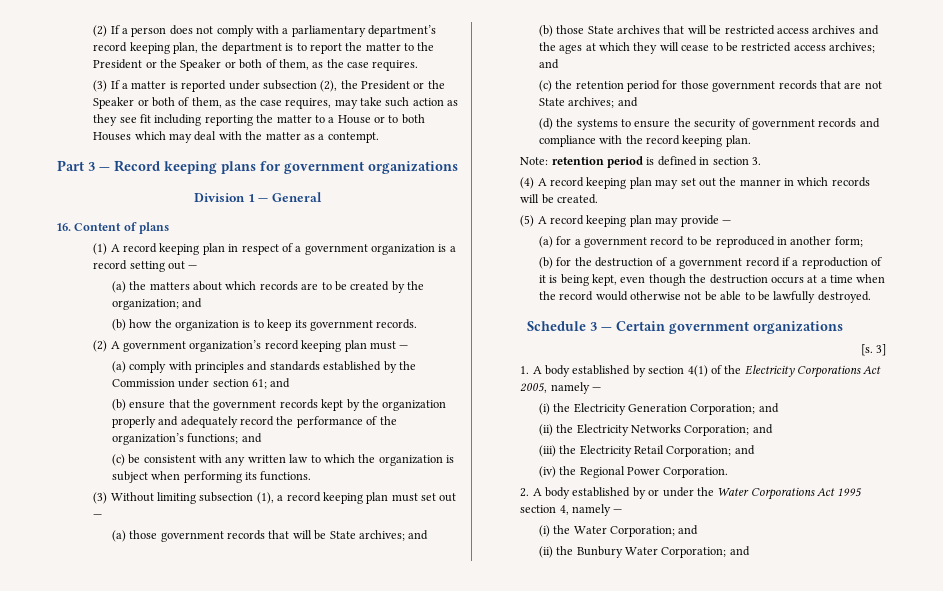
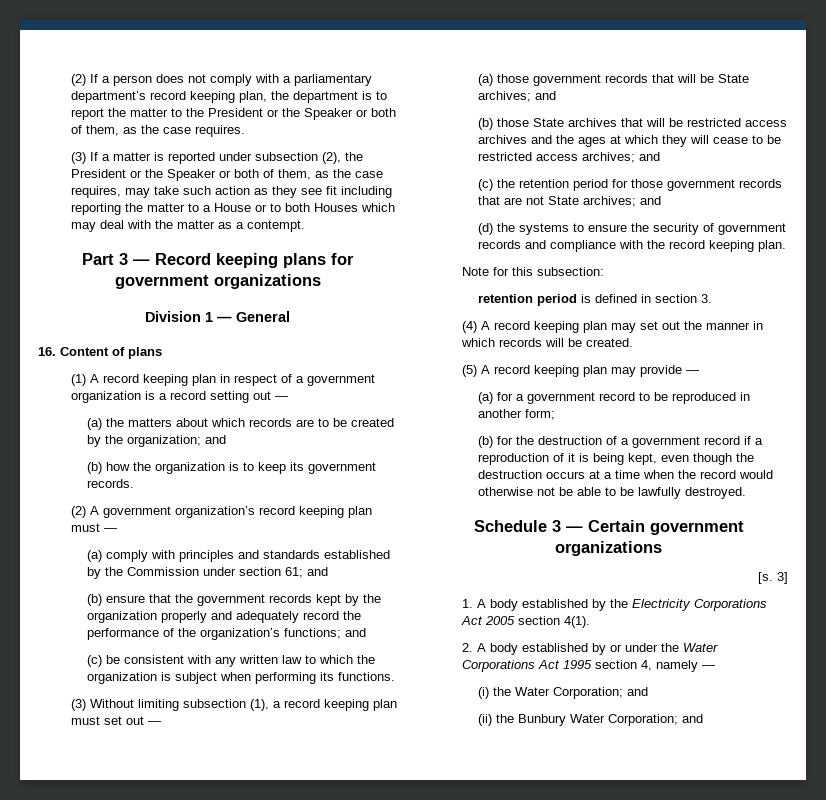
- Note: retention period is defined in section 3.
+ Note for this subsection:
+ retention period is defined in section 3.
- 1. A body established by section 4(1) of the Electricity Corporations Act 2005, namely —
- (i) the Electricity Generation Corporation; and
- (ii) the Electricity Networks Corporation; and
- (iii) the Electricity Retail Corporation; and
- (iv) the Regional Power Corporation.
+ 1. A body established by the Electricity Corporations Act 2005 section 4(1).

